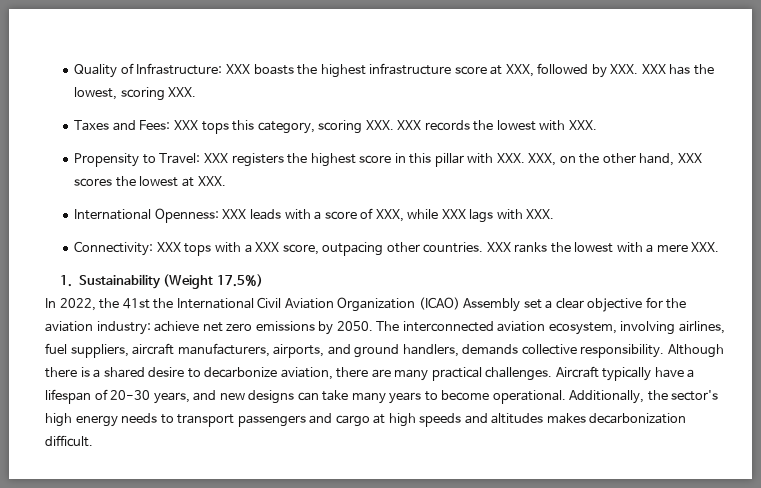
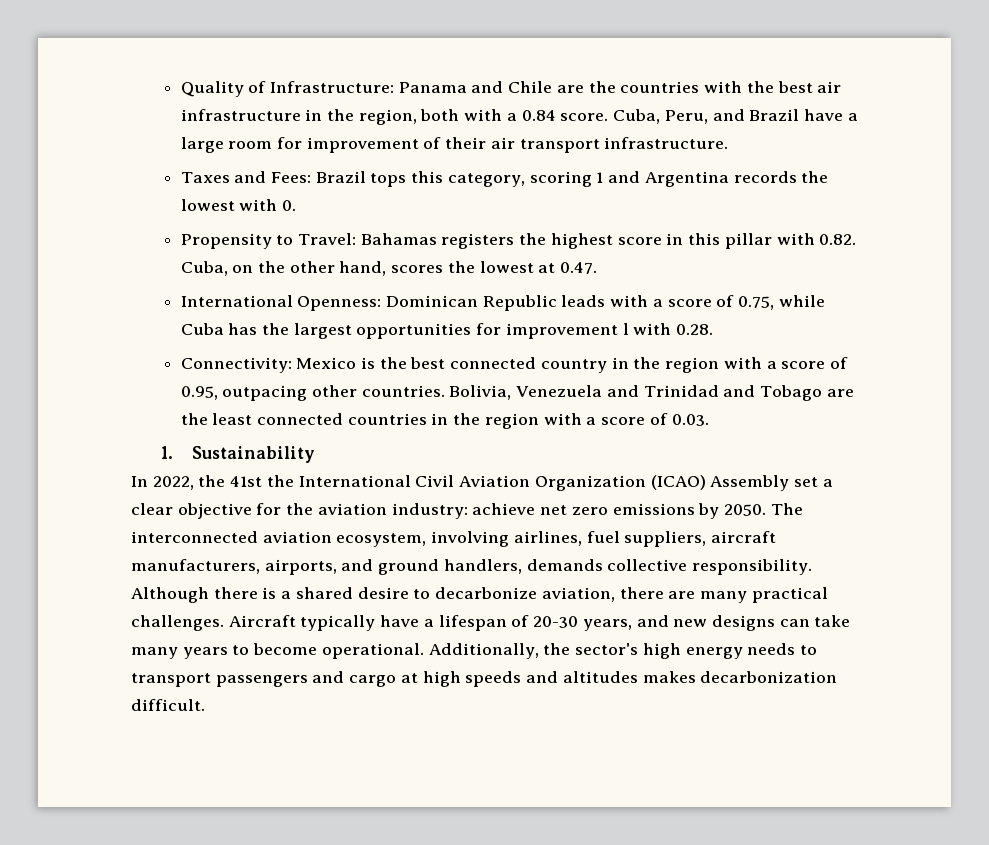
- Quality of Infrastructure: XXX boasts the highest infrastructure score at XXX, followed by XXX. XXX has the lowest, scoring XXX.
+ Quality of Infrastructure: Panama and Chile are the countries with the best air infrastructure in the region, both with a 0.84 score. Cuba, Peru, and Brazil have a large room for improvement of their air transport infrastructure.
- Taxes and Fees: XXX tops this category, scoring XXX. XXX records the lowest with XXX.
+ Taxes and Fees: Brazil tops this category, scoring 1 and Argentina records the lowest with 0.
- Propensity to Travel: XXX registers the highest score in this pillar with XXX. XXX, on the other hand, XXX scores the lowest at XXX.
+ Propensity to Travel: Bahamas registers the highest score in this pillar with 0.82. Cuba, on the other hand, scores the lowest at 0.47.
- International Openness: XXX leads with a score of XXX, while XXX lags with XXX.
- Connectivity: XXX tops with a XXX score, outpacing other countries. XXX ranks the lowest with a mere XXX.
+ International Openness: Dominican Republic leads with a score of 0.75, while Cuba has the largest opportunities for improvement l with 0.28.
+ Connectivity: Mexico is the best connected country in the region with a score of 0.95, outpacing other countries. Bolivia, Venezuela and Trinidad and Tobago are the least connected countries in the region with a score of 0.03.
- 1. Sustainability (Weight 17.5%)
+ 1. Sustainability

